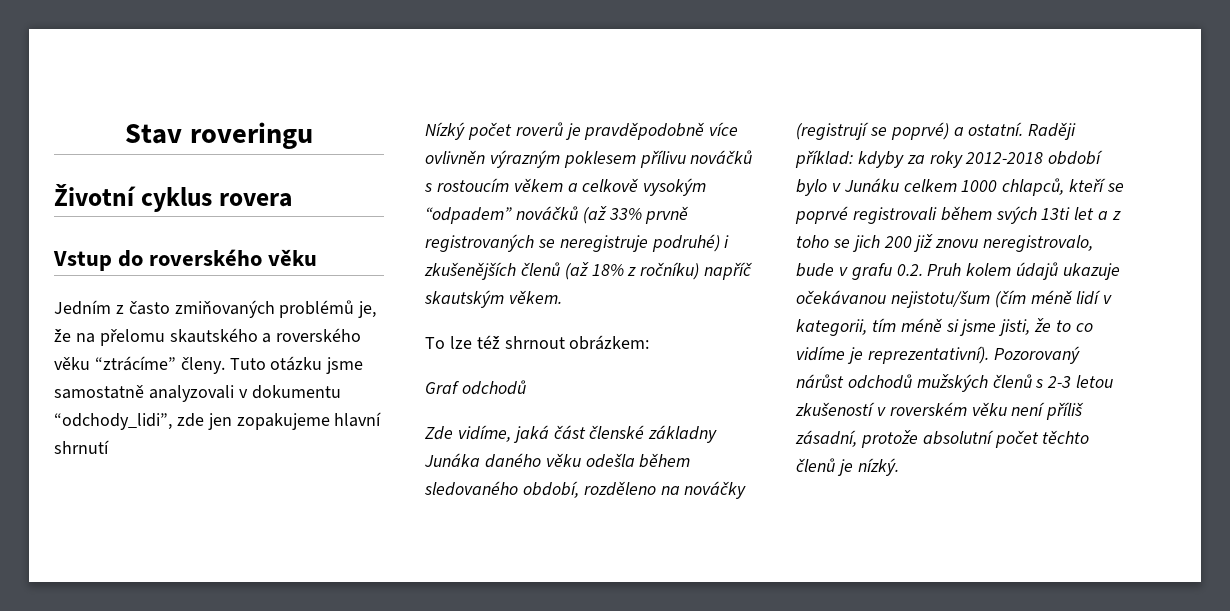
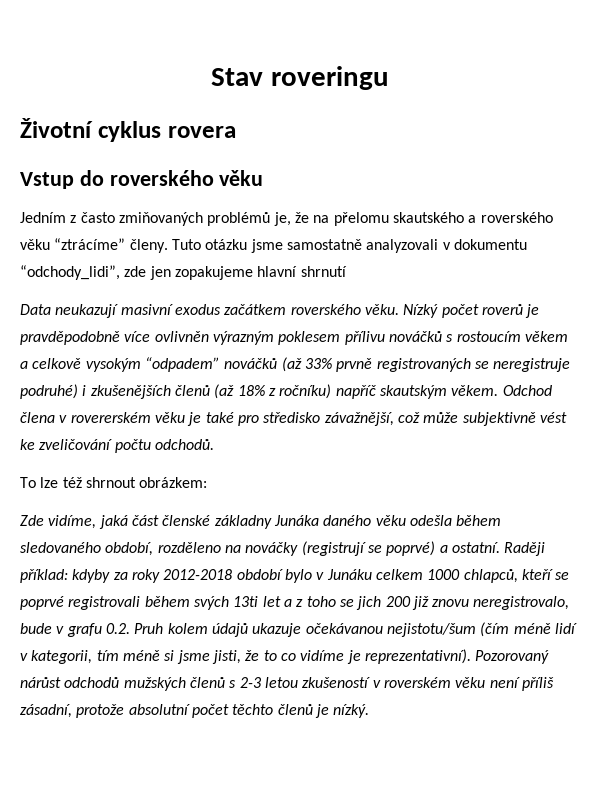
+ Data neukazují masivní exodus začátkem roverského věku.
+ Odchod člena v rovererském věku je také pro středisko závažnější, což může subjektivně vést ke zveličování počtu odchodů.
- Graf odchodů

